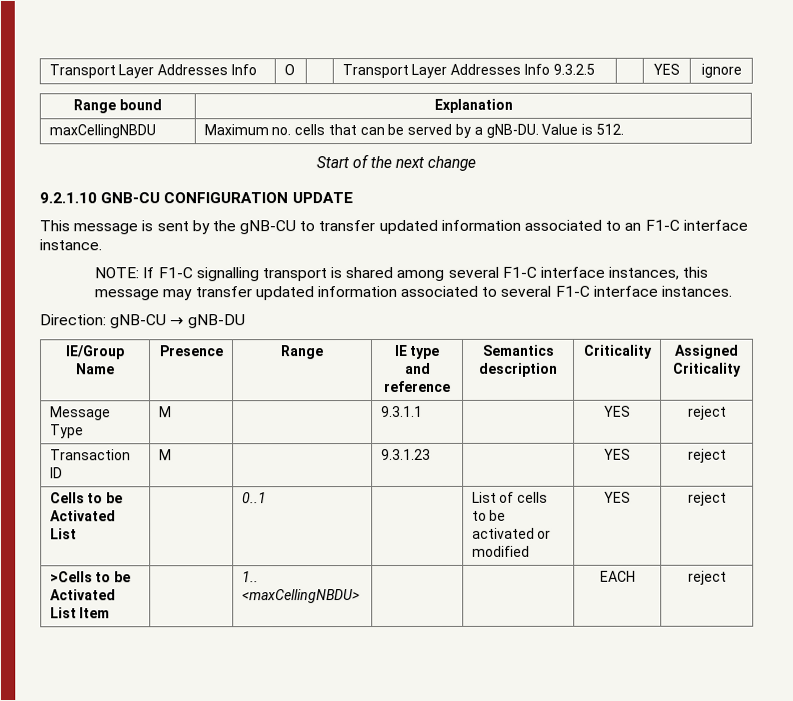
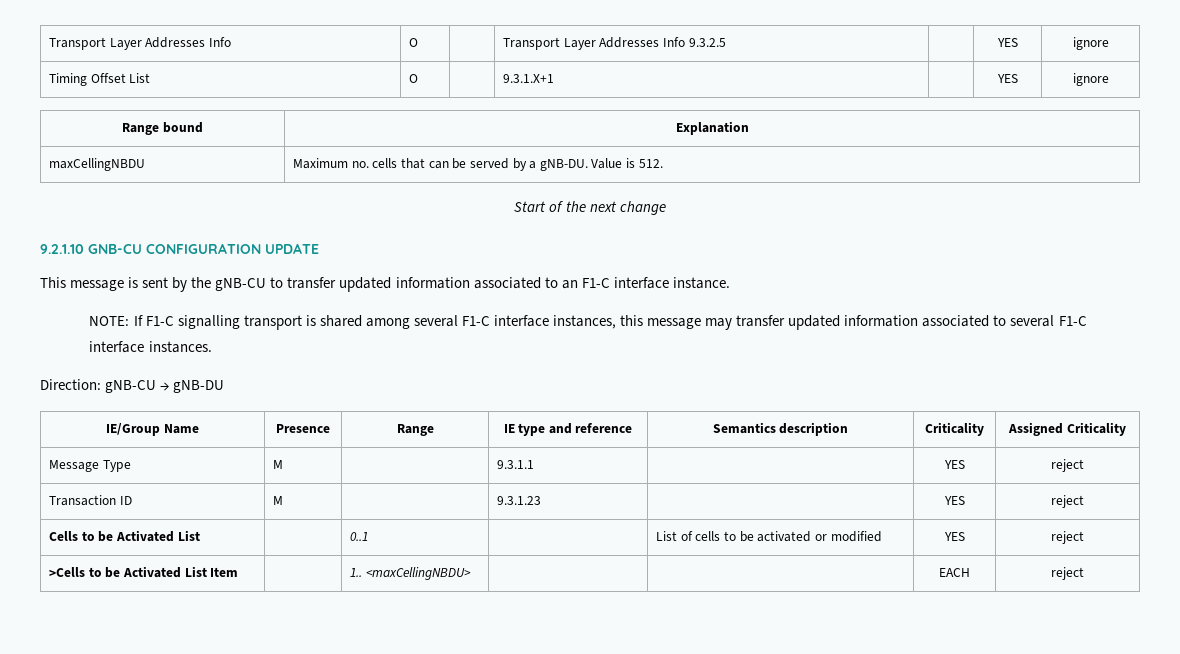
+ Timing Offset List | O | | 9.3.1.X+1 | | YES | ignore

